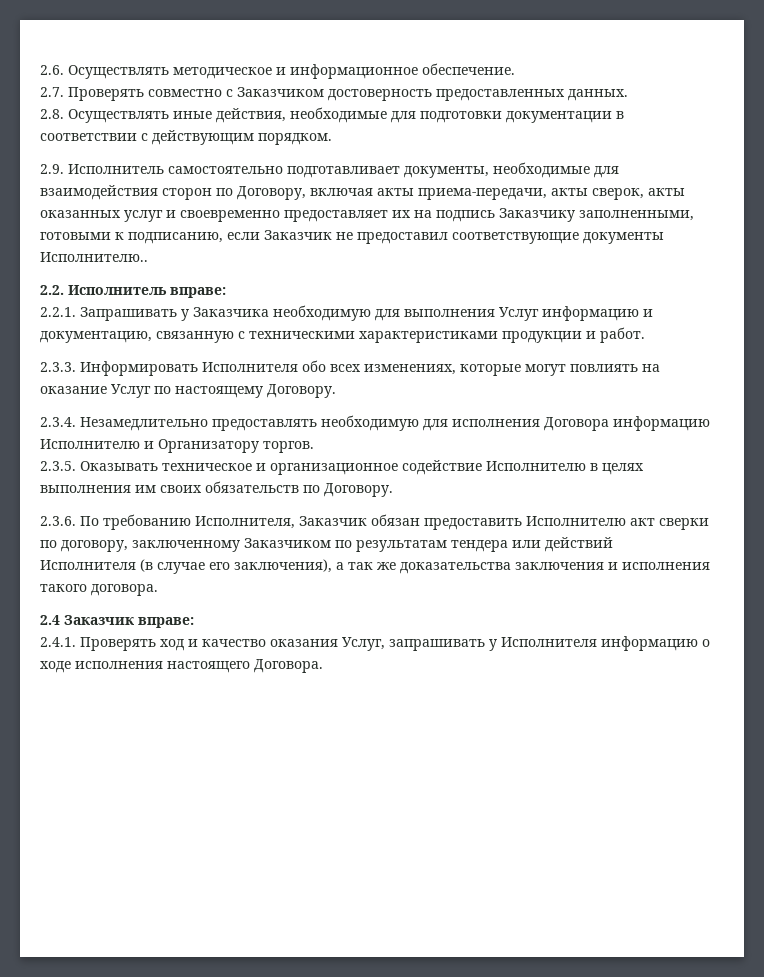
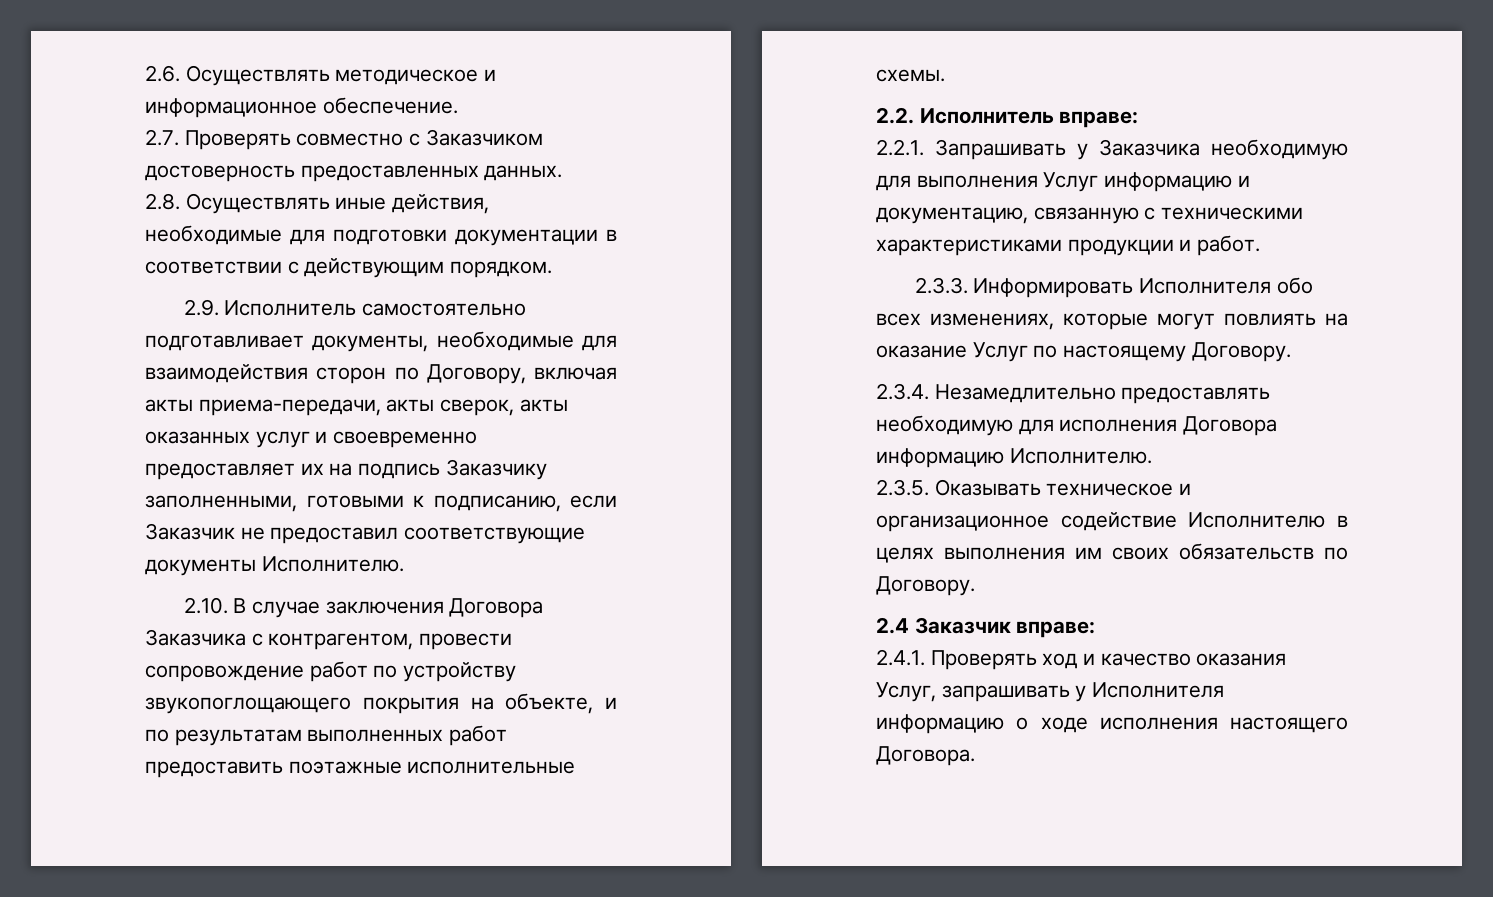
- 2.9. Исполнитель самостоятельно подготавливает документы, необходимые для взаимодействия сторон по Договору, включая акты приема-передачи, акты сверок, акты оказанных услуг и своевременно предоставляет их на подпись Заказчику заполненными, готовыми к подписанию, если Заказчик не предоставил соответствующие документы Исполнителю..
+ 2.9. Исполнитель самостоятельно подготавливает документы, необходимые для взаимодействия сторон по Договору, включая акты приема-передачи, акты сверок, акты оказанных услуг и своевременно предоставляет их на подпись Заказчику заполненными, готовыми к подписанию, если Заказчик не предоставил соответствующие документы Исполнителю.
+ 2.10. В случае заключения Договора Заказчика с контрагентом, провести сопровождение работ по устройству звукопоглощающего покрытия на объекте, и по результатам выполненных работ предоставить поэтажные исполнительные схемы.
- 2.3.4. Незамедлительно предоставлять необходимую для исполнения Договора информацию Исполнителю и Организатору торгов.
+ 2.3.4. Незамедлительно предоставлять необходимую для исполнения Договора информацию Исполнителю.
- 2.3.6. По требованию Исполнителя, Заказчик обязан предоставить Исполнителю акт сверки по договору, заключенному Заказчиком по результатам тендера или действий Исполнителя (в случае его заключения), а так же доказательства заключения и исполнения такого договора.

